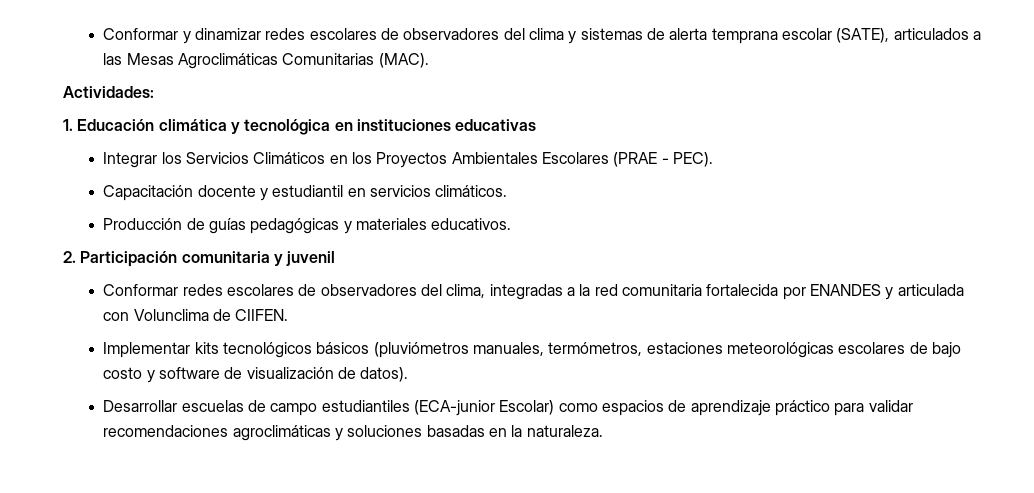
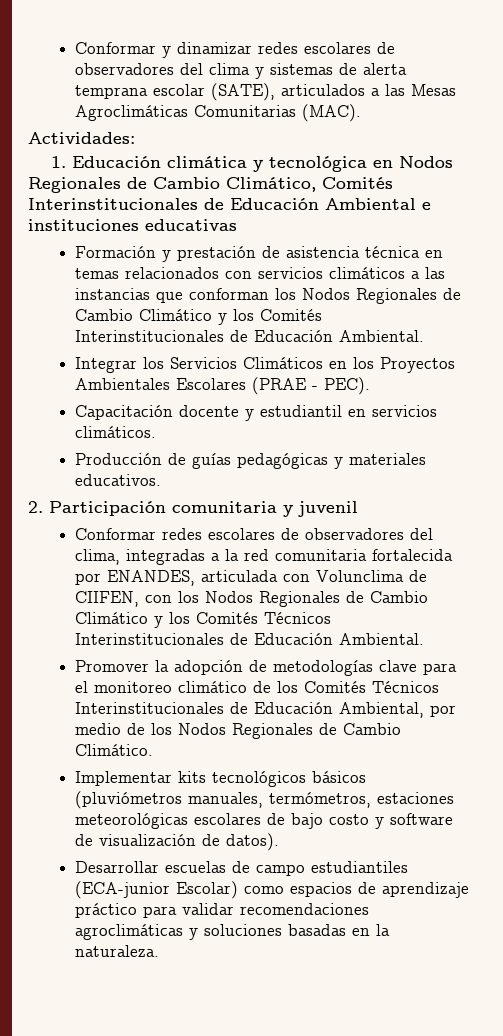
- 1. Educación climática y tecnológica en instituciones educativas
+ 1. Educación climática y tecnológica en Nodos Regionales de Cambio Climático, Comités Interinstitucionales de Educación Ambiental e instituciones educativas
+ Formación y prestación de asistencia técnica en temas relacionados con servicios climáticos a las instancias que conforman los Nodos Regionales de Cambio Climático y los Comités Interinstitucionales de Educación Ambiental.
- Conformar redes escolares de observadores del clima, integradas a la red comunitaria fortalecida por ENANDES y articulada con Volunclima de CIIFEN.
+ Conformar redes escolares de observadores del clima, integradas a la red comunitaria fortalecida por ENANDES, articulada con Volunclima de CIIFEN, con los Nodos Regionales de Cambio Climático y los Comités Técnicos Interinstitucionales de Educación Ambiental.
+ Promover la adopción de metodologías clave para el monitoreo climático de los Comités Técnicos Interinstitucionales de Educación Ambiental, por medio de los Nodos Regionales de Cambio Climático.

